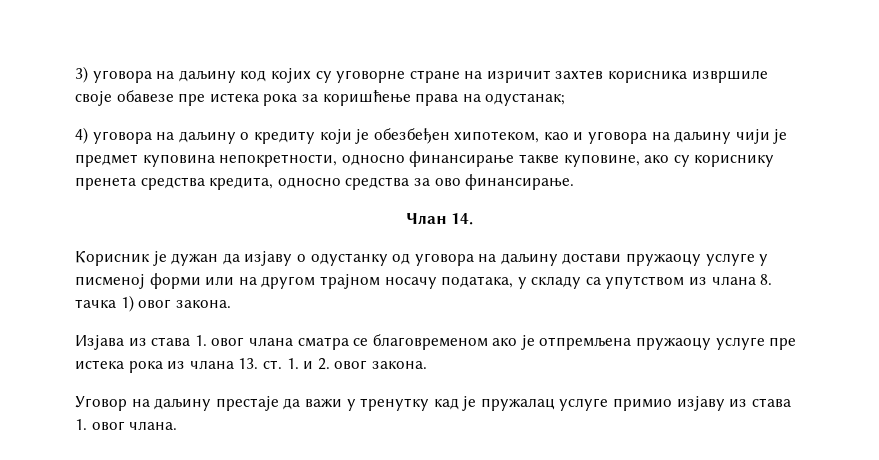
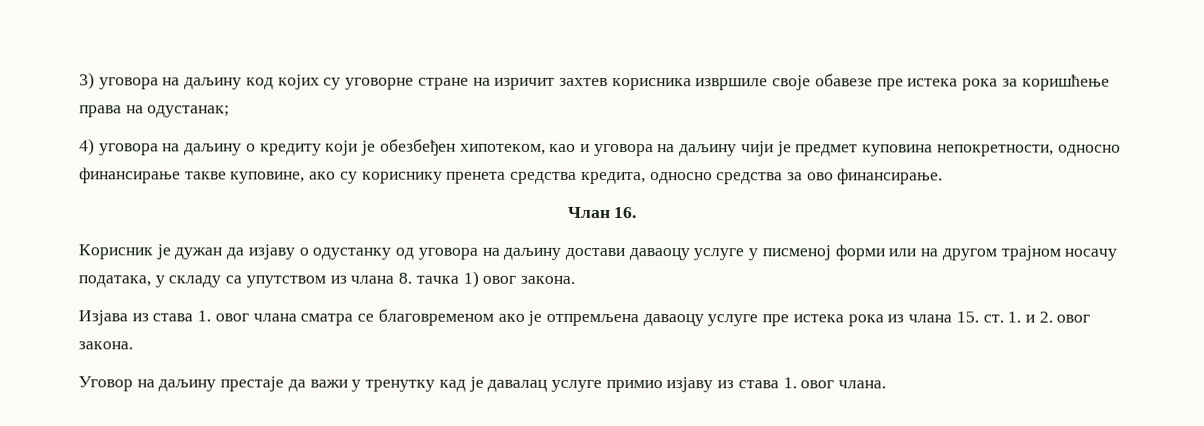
- Члан 14.
+ Члан 16.
- Корисник је дужан да изјаву о одустанку од уговора на даљину достави пружаоцу услуге у писменој форми или на другом трајном носачу података, у складу са упутством из члана 8. тачка 1) овог закона.
+ Корисник је дужан да изјаву о одустанку од уговора на даљину достави даваоцу услуге у писменој форми или на другом трајном носачу података, у складу са упутством из члана 8. тачка 1) овог закона.
- Изјава из става 1. овог члана сматра се благовременом ако је отпремљена пружаоцу услуге пре истека рока из члана 13. ст. 1. и 2. овог закона.
+ Изјава из става 1. овог члана сматра се благовременом ако је отпремљена даваоцу услуге пре истека рока из члана 15. ст. 1. и 2. овог закона.
- Уговор на даљину престаје да важи у тренутку кад је пружалац услуге примио изјаву из става 1. овог члана.
+ Уговор на даљину престаје да важи у тренутку кад је давалац услуге примио изјаву из става 1. овог члана.

